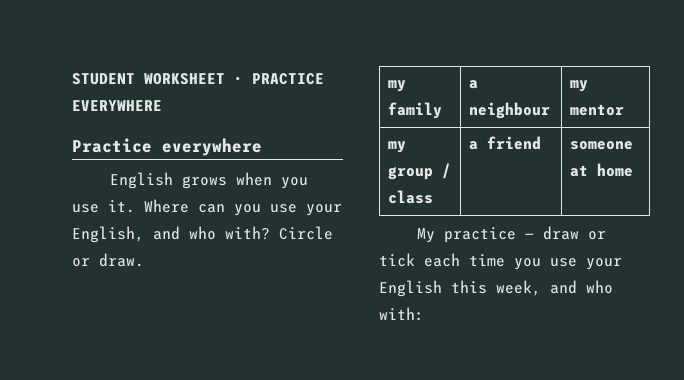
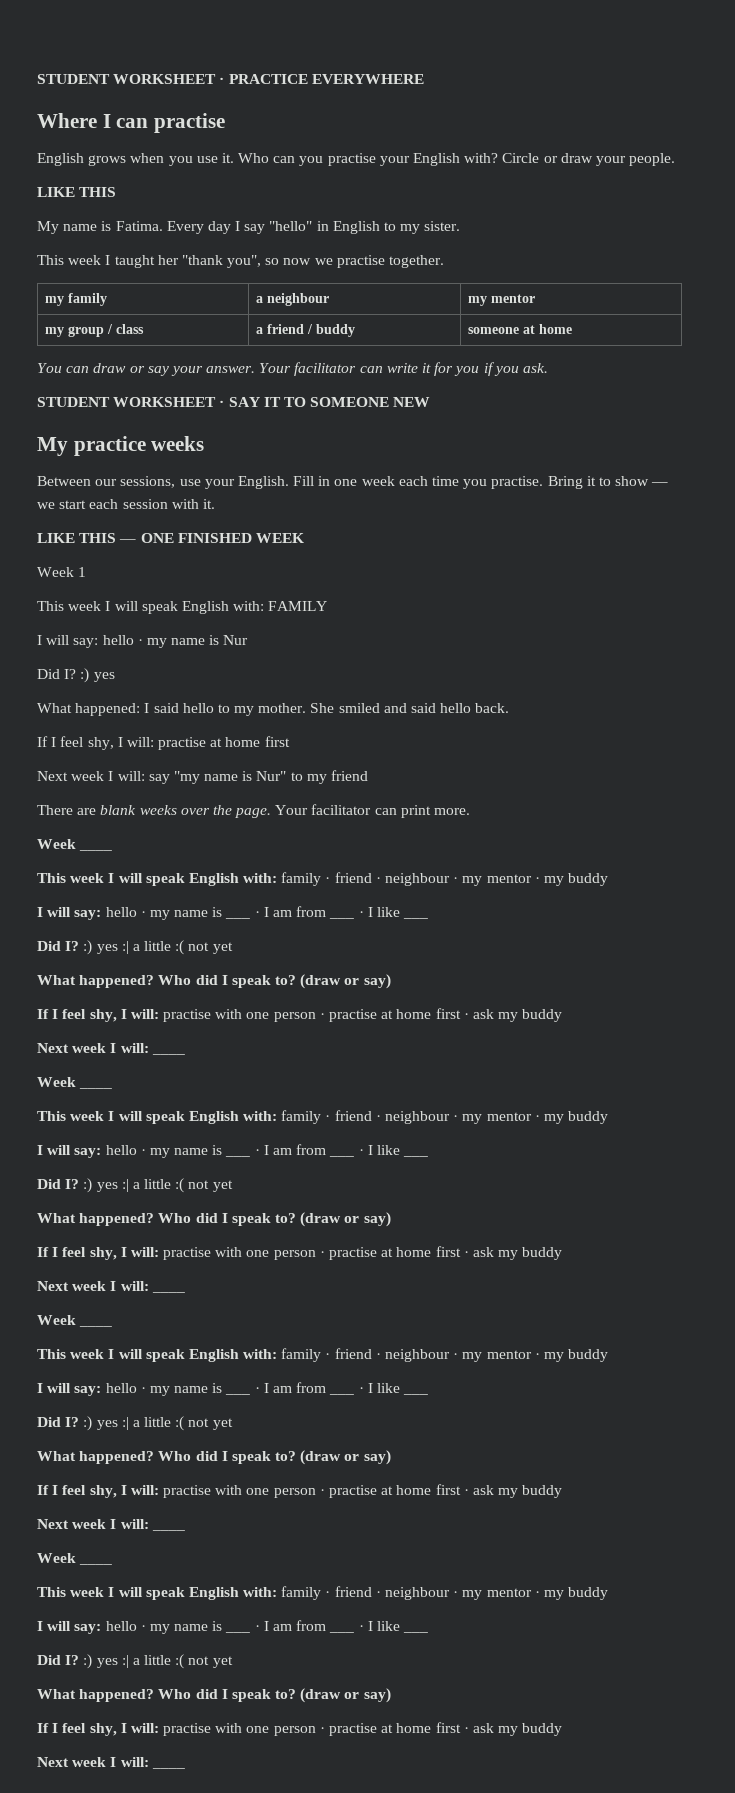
- Practice everywhere
+ Where I can practise
- Where can you use your English, and who with? Circle or draw.
+ Who can you practise your English with? Circle or draw your people.
+ LIKE THIS
+ My name is Fatima. Every day I say "hello" in English to my sister.
+ This week I taught her "thank you", so now we practise together.
- my group / class | a friend | someone at home
+ my group / class | a friend / buddy | someone at home
- My practice — draw or tick each time you use your English this week, and who with:
+ You can draw or say your answer. Your facilitator can write it for you if you ask.
+ STUDENT WORKSHEET · SAY IT TO SOMEONE NEW
+ My practice weeks
+ Between our sessions, use your English. Fill in one week each time you practise. Bring it to show — we start each session with it.
+ LIKE THIS — ONE FINISHED WEEK
+ Week 1
+ This week I will speak English with: FAMILY
+ I will say: hello · my name is Nur
+ Did I? :) yes
+ What happened: I said hello to my mother. She smiled and said hello back.
+ If I feel shy, I will: practise at home first
+ Next week I will: say "my name is Nur" to my friend
+ There are blank weeks over the page. Your facilitator can print more.
+ Week ____
+ This week I will speak English with: family · friend · neighbour · my mentor · my buddy
+ I will say: hello · my name is ___ · I am from ___ · I like ___
+ Did I? :) yes :| a little :( not yet
+ What happened? Who did I speak to? (draw or say)
+ If I feel shy, I will: practise with one person · practise at home first · ask my buddy
+ Next week I will: ____
+ Week ____
+ This week I will speak English with: family · friend · neighbour · my mentor · my buddy
+ I will say: hello · my name is ___ · I am from ___ · I like ___
+ Did I? :) yes :| a little :( not yet
+ What happened? Who did I speak to? (draw or say)
+ If I feel shy, I will: practise with one person · practise at home first · ask my buddy
+ Next week I will: ____
+ Week ____
+ This week I will speak English with: family · friend · neighbour · my mentor · my buddy
+ I will say: hello · my name is ___ · I am from ___ · I like ___
+ Did I? :) yes :| a little :( not yet
+ What happened? Who did I speak to? (draw or say)
+ If I feel shy, I will: practise with one person · practise at home first · ask my buddy
+ Next week I will: ____
+ Week ____
+ This week I will speak English with: family · friend · neighbour · my mentor · my buddy
+ I will say: hello · my name is ___ · I am from ___ · I like ___
+ Did I? :) yes :| a little :( not yet
+ What happened? Who did I speak to? (draw or say)
+ If I feel shy, I will: practise with one person · practise at home first · ask my buddy
+ Next week I will: ____

